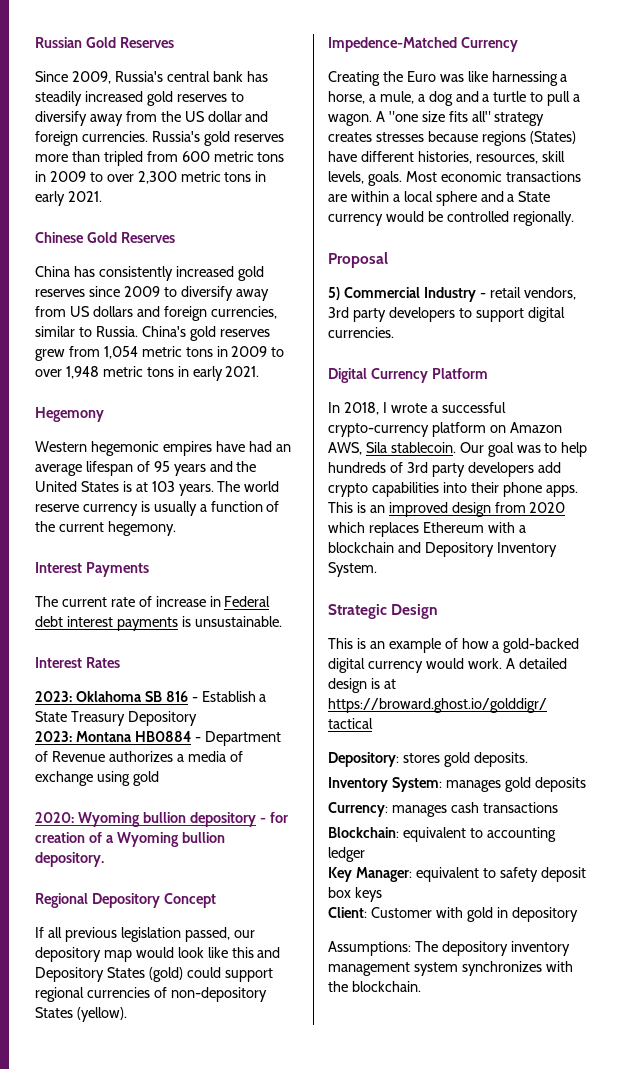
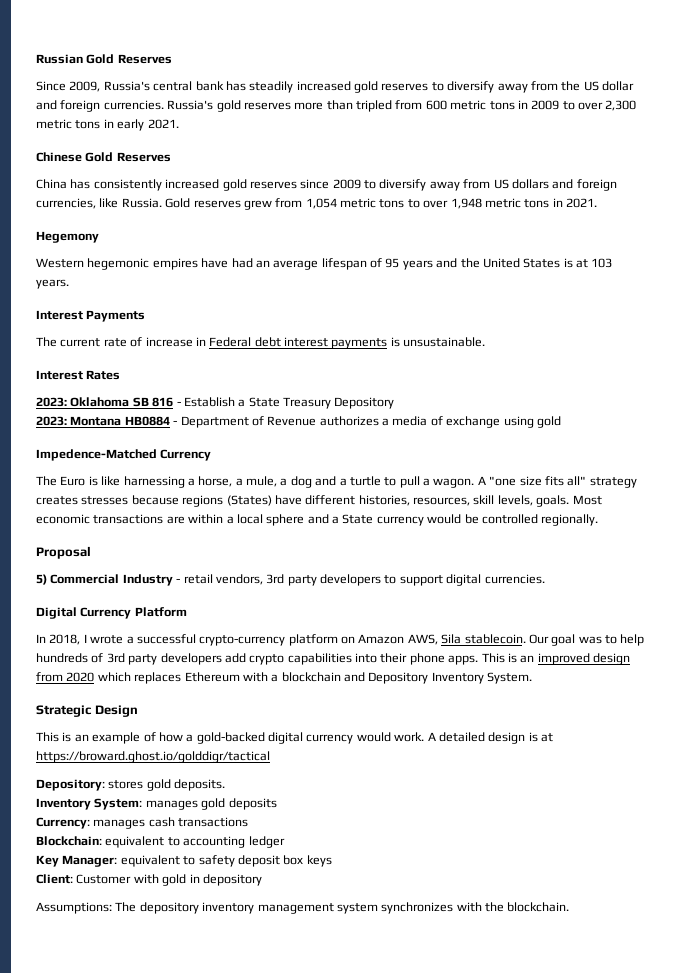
- China has consistently increased gold reserves since 2009 to diversify away from US dollars and foreign currencies, similar to Russia. China's gold reserves grew from 1,054 metric tons in 2009 to over 1,948 metric tons in early 2021.
+ China has consistently increased gold reserves since 2009 to diversify away from US dollars and foreign currencies, like Russia. Gold reserves grew from 1,054 metric tons to over 1,948 metric tons in 2021.
- The world reserve currency is usually a function of the current hegemony.
- 2020: Wyoming bullion depository - for creation of a Wyoming bullion depository.
- Regional Depository Concept
- If all previous legislation passed, our depository map would look like this and Depository States (gold) could support regional currencies of non-depository States (yellow).
  Impedence-Matched Currency
- Creating the Euro was like harnessing a horse, a mule, a dog and a turtle to pull a wagon.
+ The Euro is like harnessing a horse, a mule, a dog and a turtle to pull a wagon.

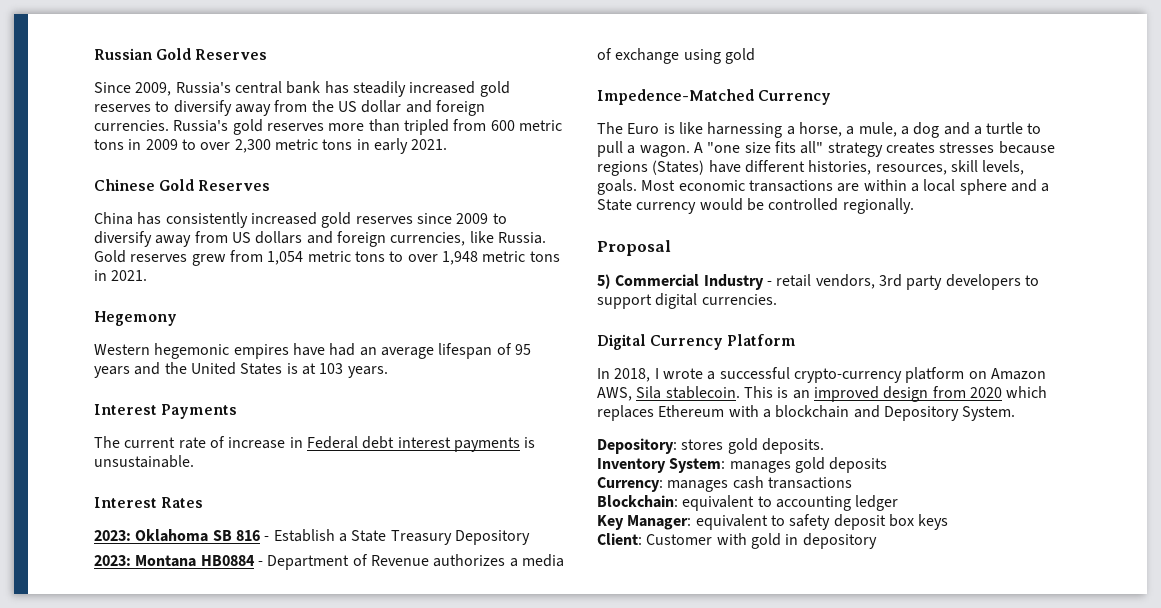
- Our goal was to help hundreds of 3rd party developers add crypto capabilities into their phone apps.
- This is an improved design from 2020 which replaces Ethereum with a blockchain and Depository Inventory System.
+ This is an improved design from 2020 which replaces Ethereum with a blockchain and Depository System.
- Strategic Design
- This is an example of how a gold-backed digital currency would work. A detailed design is at https://broward.ghost.io/golddigr/tactical
- Assumptions: The depository inventory management system synchronizes with the blockchain.

